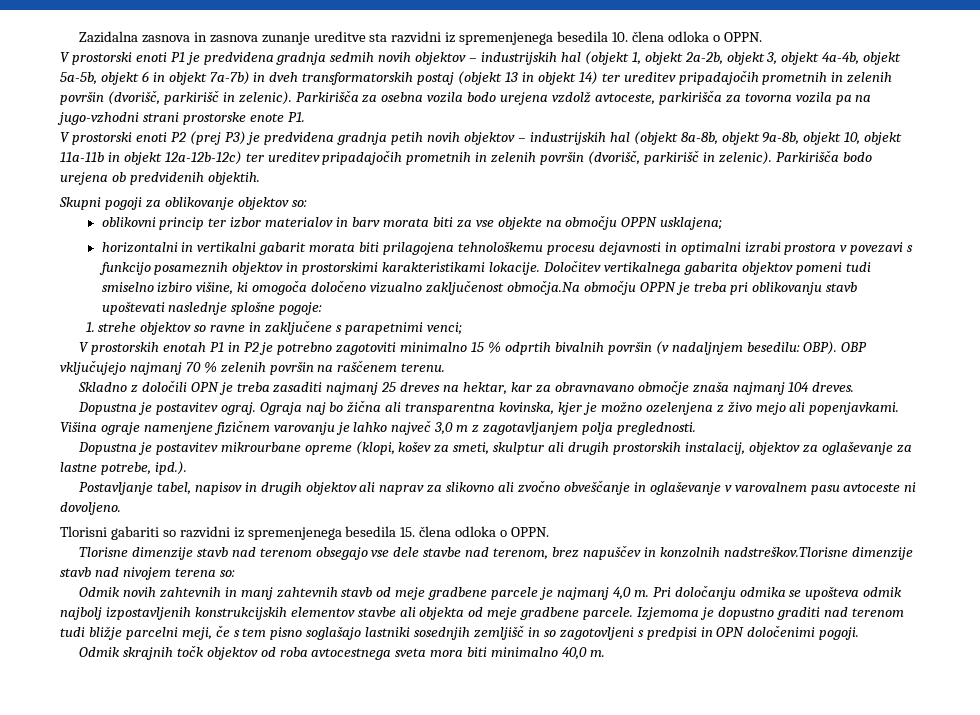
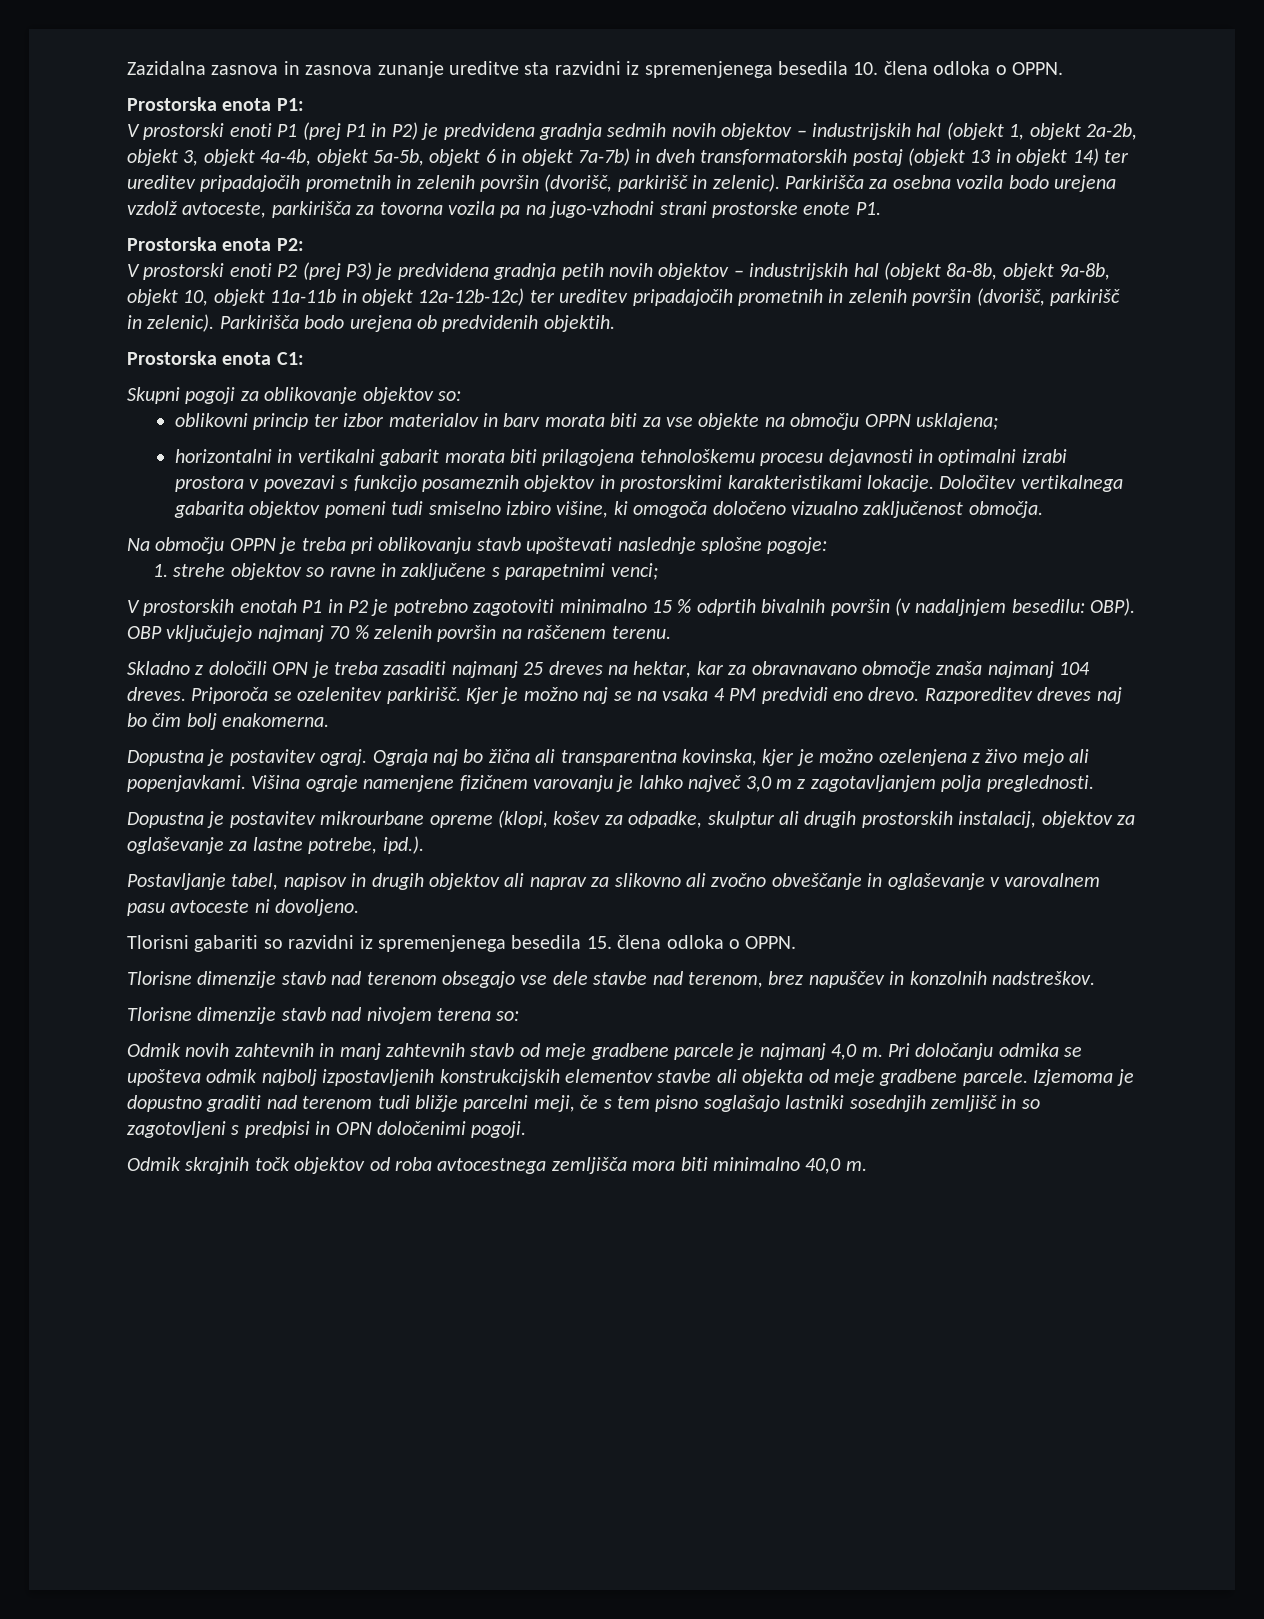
+ Prostorska enota P1:
- V prostorski enoti P1 je predvidena gradnja sedmih novih objektov – industrijskih hal (objekt 1, objekt 2a-2b, objekt 3, objekt 4a-4b, objekt 5a-5b, objekt 6 in objekt 7a-7b) in dveh transformatorskih postaj (objekt 13 in objekt 14) ter ureditev pripadajočih prometnih in zelenih površin (dvorišč, parkirišč in zelenic).
+ V prostorski enoti P1 (prej P1 in P2) je predvidena gradnja sedmih novih objektov – industrijskih hal (objekt 1, objekt 2a-2b, objekt 3, objekt 4a-4b, objekt 5a-5b, objekt 6 in objekt 7a-7b) in dveh transformatorskih postaj (objekt 13 in objekt 14) ter ureditev pripadajočih prometnih in zelenih površin (dvorišč, parkirišč in zelenic).
+ Prostorska enota P2:
+ Prostorska enota C1:
- Določitev vertikalnega gabarita objektov pomeni tudi smiselno izbiro višine, ki omogoča določeno vizualno zaključenost območja.Na območju OPPN je treba pri oblikovanju stavb upoštevati naslednje splošne pogoje:
+ Določitev vertikalnega gabarita objektov pomeni tudi smiselno izbiro višine, ki omogoča določeno vizualno zaključenost območja.
+ Na območju OPPN je treba pri oblikovanju stavb upoštevati naslednje splošne pogoje:
+ Priporoča se ozelenitev parkirišč. Kjer je možno naj se na vsaka 4 PM predvidi eno drevo. Razporeditev dreves naj bo čim bolj enakomerna.
- Dopustna je postavitev mikrourbane opreme (klopi, košev za smeti, skulptur ali drugih prostorskih instalacij, objektov za oglaševanje za lastne potrebe, ipd.).
+ Dopustna je postavitev mikrourbane opreme (klopi, košev za odpadke, skulptur ali drugih prostorskih instalacij, objektov za oglaševanje za lastne potrebe, ipd.).
- Tlorisne dimenzije stavb nad terenom obsegajo vse dele stavbe nad terenom, brez napuščev in konzolnih nadstreškov.Tlorisne dimenzije stavb nad nivojem terena so:
+ Tlorisne dimenzije stavb nad terenom obsegajo vse dele stavbe nad terenom, brez napuščev in konzolnih nadstreškov.
+ Tlorisne dimenzije stavb nad nivojem terena so:
- Odmik skrajnih točk objektov od roba avtocestnega sveta mora biti minimalno 40,0 m.
+ Odmik skrajnih točk objektov od roba avtocestnega zemljišča mora biti minimalno 40,0 m.

